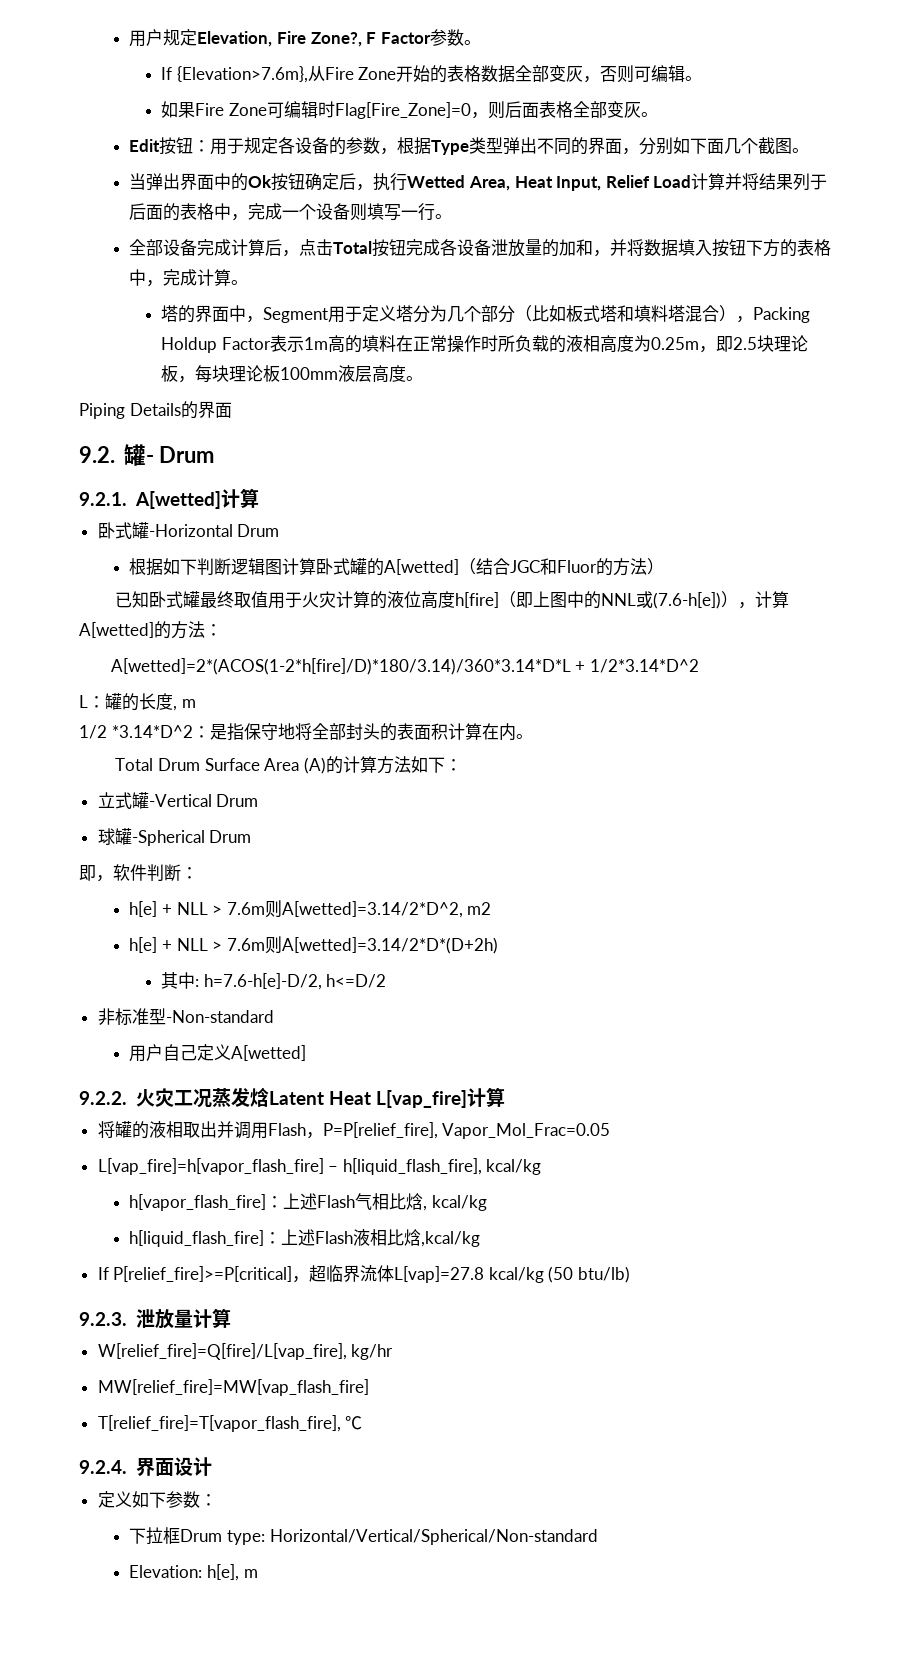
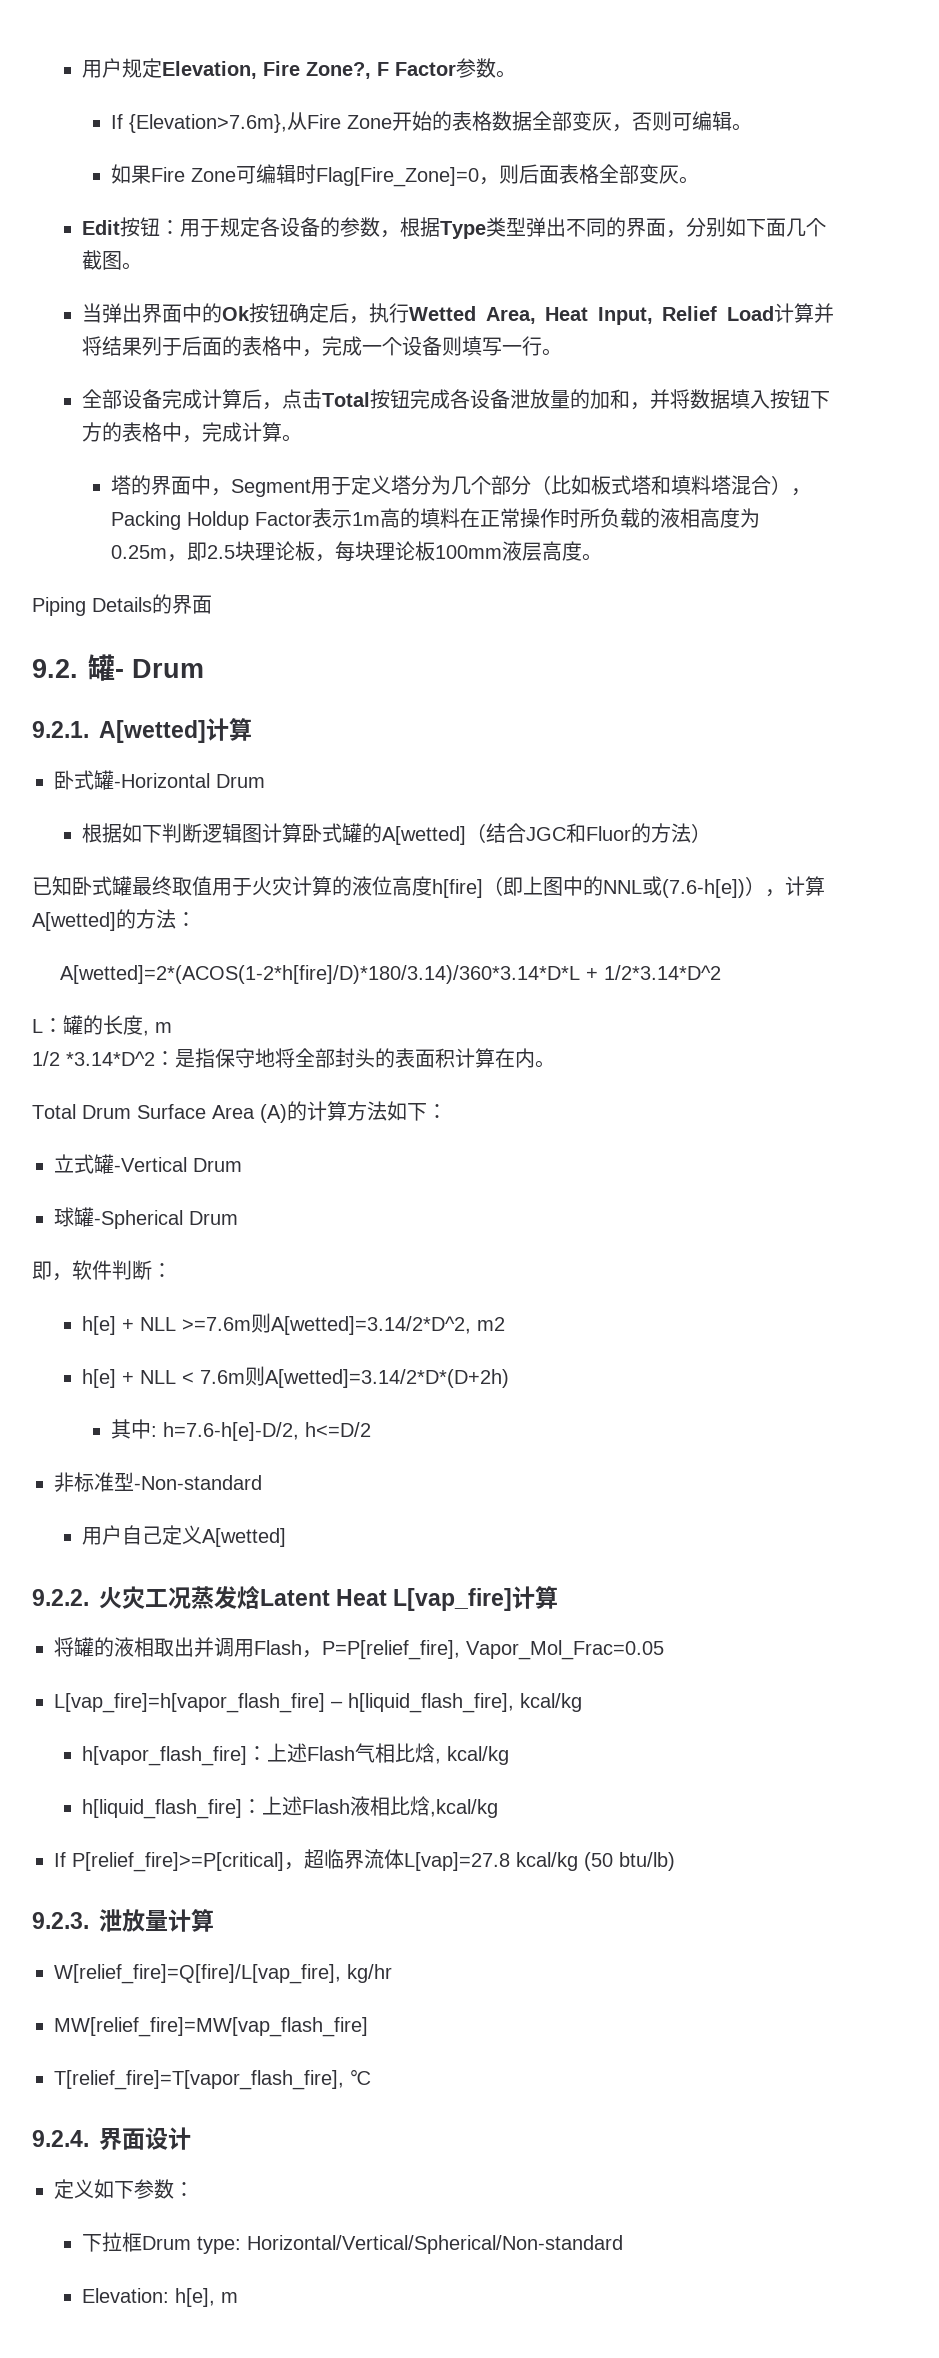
- h[e] + NLL > 7.6m则A[wetted]=3.14/2*D^2, m2
+ h[e] + NLL >=7.6m则A[wetted]=3.14/2*D^2, m2
- h[e] + NLL > 7.6m则A[wetted]=3.14/2*D*(D+2h)
+ h[e] + NLL < 7.6m则A[wetted]=3.14/2*D*(D+2h)

